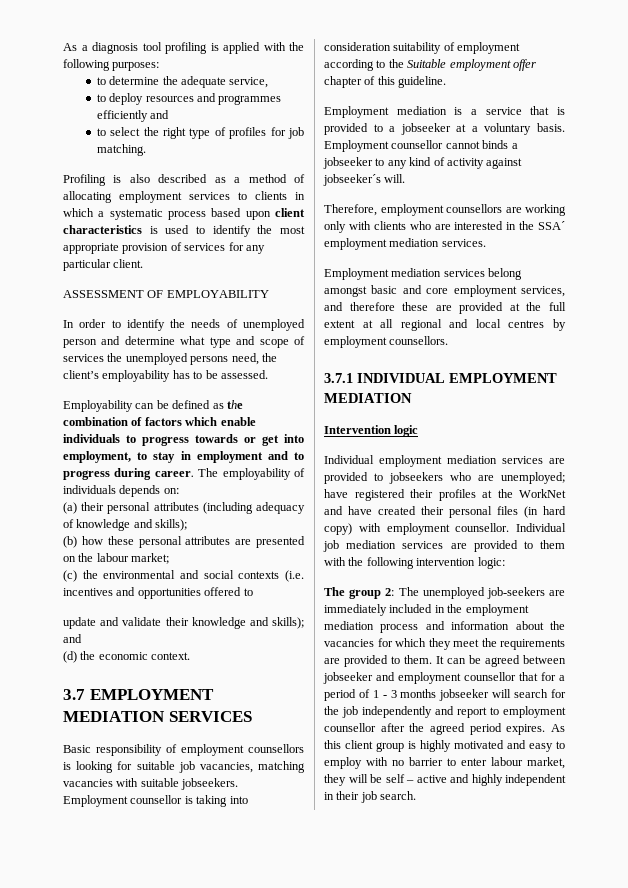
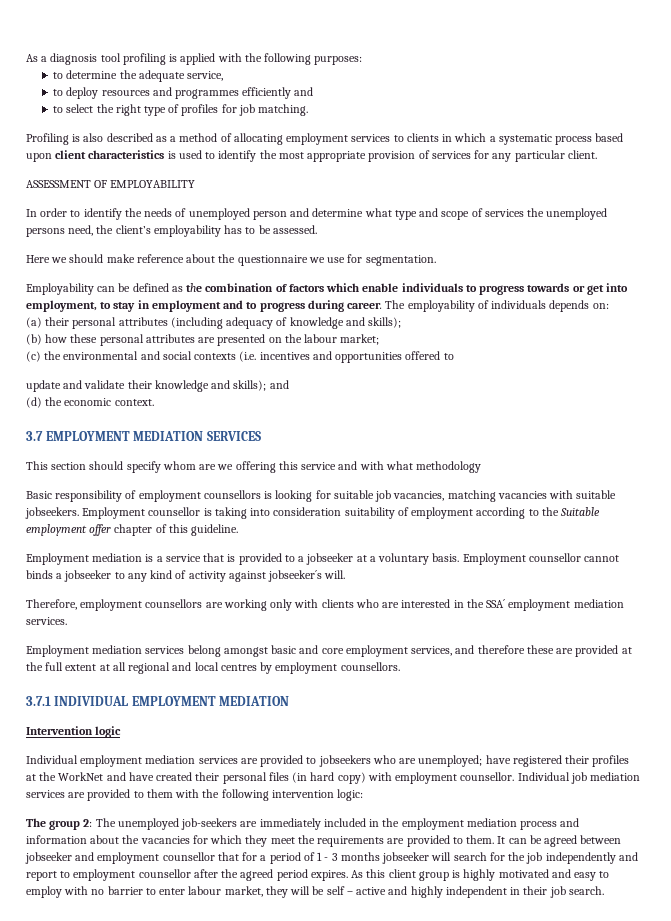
+ Here we should make reference about the questionnaire we use for segmentation.
+ This section should specify whom are we offering this service and with what methodology

